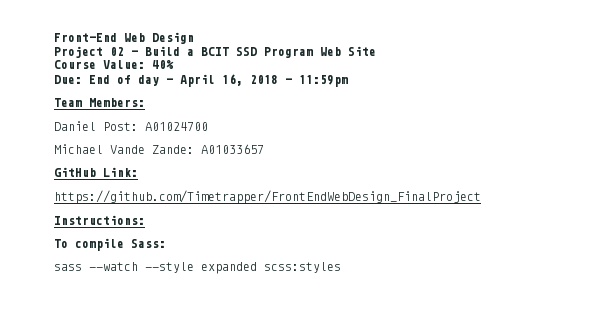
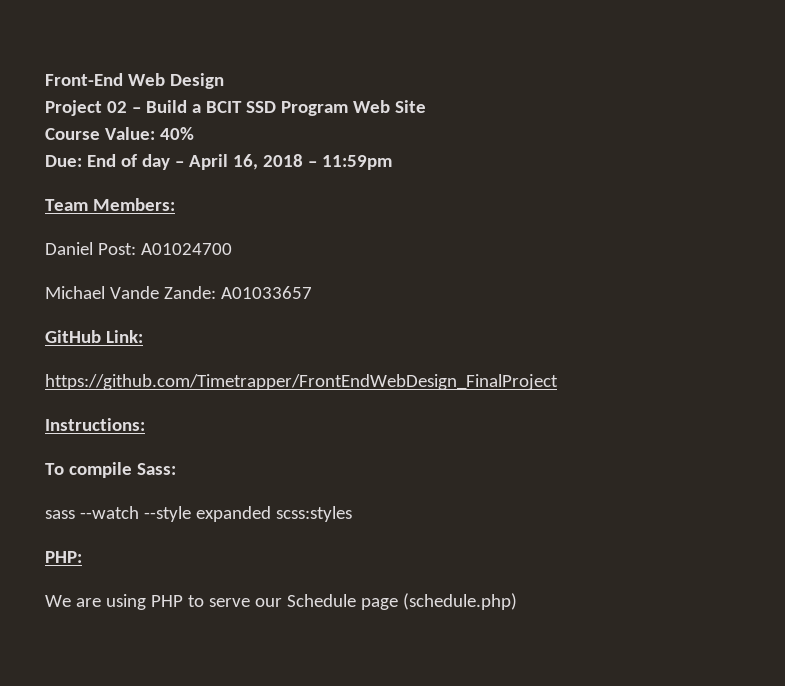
+ PHP:
+ We are using PHP to serve our Schedule page (schedule.php)

